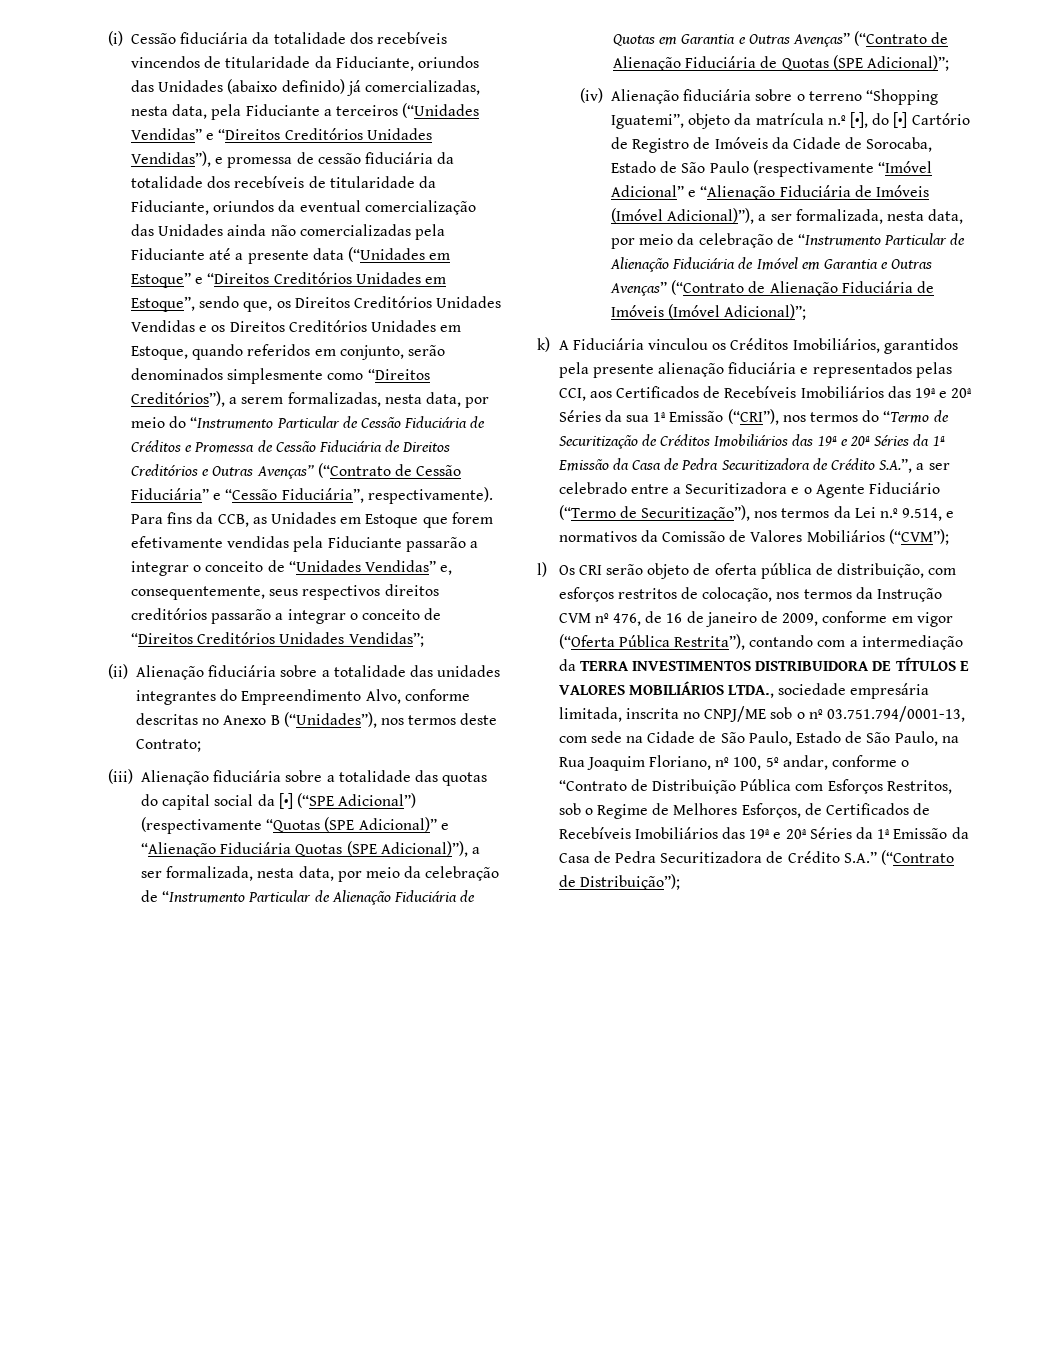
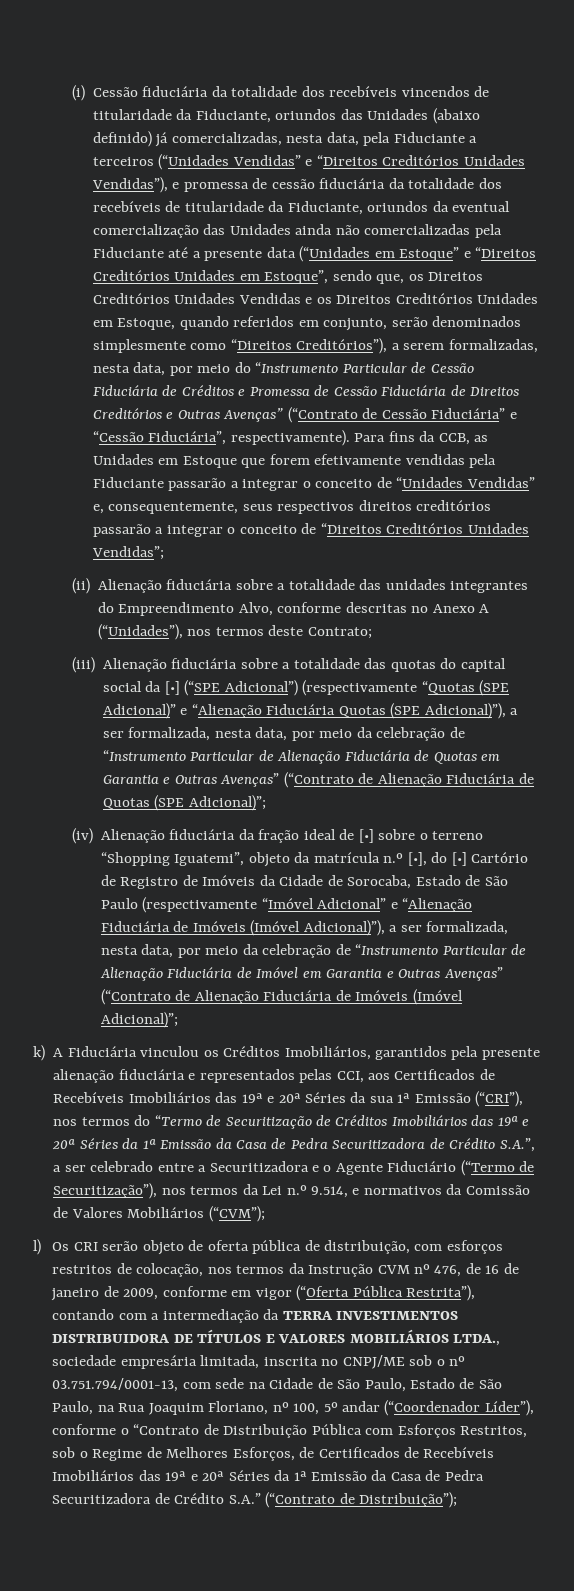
- (ii) Alienação fiduciária sobre a totalidade das unidades integrantes do Empreendimento Alvo, conforme descritas no Anexo B (“Unidades”), nos termos deste Contrato;
+ (ii) Alienação fiduciária sobre a totalidade das unidades integrantes do Empreendimento Alvo, conforme descritas no Anexo A (“Unidades”), nos termos deste Contrato;
- (iv) Alienação fiduciária sobre o terreno “Shopping Iguatemi”, objeto da matrícula n.º [•], do [•] Cartório de Registro de Imóveis da Cidade de Sorocaba, Estado de São Paulo (respectivamente “Imóvel Adicional” e “Alienação Fiduciária de Imóveis (Imóvel Adicional)”), a ser formalizada, nesta data, por meio da celebração de “Instrumento Particular de Alienação Fiduciária de Imóvel em Garantia e Outras Avenças” (“Contrato de Alienação Fiduciária de Imóveis (Imóvel Adicional)”;
+ (iv) Alienação fiduciária da fração ideal de [•] sobre o terreno “Shopping Iguatemi”, objeto da matrícula n.º [•], do [•] Cartório de Registro de Imóveis da Cidade de Sorocaba, Estado de São Paulo (respectivamente “Imóvel Adicional” e “Alienação Fiduciária de Imóveis (Imóvel Adicional)”), a ser formalizada, nesta data, por meio da celebração de “Instrumento Particular de Alienação Fiduciária de Imóvel em Garantia e Outras Avenças” (“Contrato de Alienação Fiduciária de Imóveis (Imóvel Adicional)”;
- l) Os CRI serão objeto de oferta pública de distribuição, com esforços restritos de colocação, nos termos da Instrução CVM nº 476, de 16 de janeiro de 2009, conforme em vigor (“Oferta Pública Restrita”), contando com a intermediação da TERRA INVESTIMENTOS DISTRIBUIDORA DE TÍTULOS E VALORES MOBILIÁRIOS LTDA., sociedade empresária limitada, inscrita no CNPJ/ME sob o nº 03.751.794/0001-13, com sede na Cidade de São Paulo, Estado de São Paulo, na Rua Joaquim Floriano, nº 100, 5º andar, conforme o “Contrato de Distribuição Pública com Esforços Restritos, sob o Regime de Melhores Esforços, de Certificados de Recebíveis Imobiliários das 19ª e 20ª Séries da 1ª Emissão da Casa de Pedra Securitizadora de Crédito S.A.” (“Contrato de Distribuição”);
+ l) Os CRI serão objeto de oferta pública de distribuição, com esforços restritos de colocação, nos termos da Instrução CVM nº 476, de 16 de janeiro de 2009, conforme em vigor (“Oferta Pública Restrita”), contando com a intermediação da TERRA INVESTIMENTOS DISTRIBUIDORA DE TÍTULOS E VALORES MOBILIÁRIOS LTDA., sociedade empresária limitada, inscrita no CNPJ/ME sob o nº 03.751.794/0001-13, com sede na Cidade de São Paulo, Estado de São Paulo, na Rua Joaquim Floriano, nº 100, 5º andar (“Coordenador Líder”), conforme o “Contrato de Distribuição Pública com Esforços Restritos, sob o Regime de Melhores Esforços, de Certificados de Recebíveis Imobiliários das 19ª e 20ª Séries da 1ª Emissão da Casa de Pedra Securitizadora de Crédito S.A.” (“Contrato de Distribuição”);

